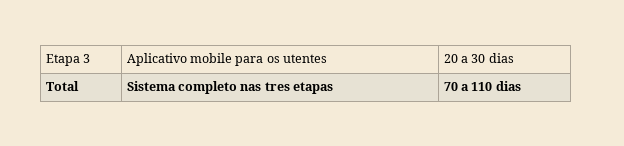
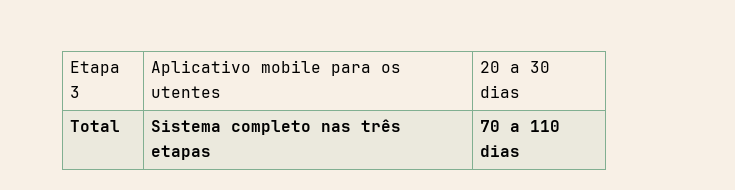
- Total | Sistema completo nas tres etapas | 70 a 110 dias
+ Total | Sistema completo nas três etapas | 70 a 110 dias

